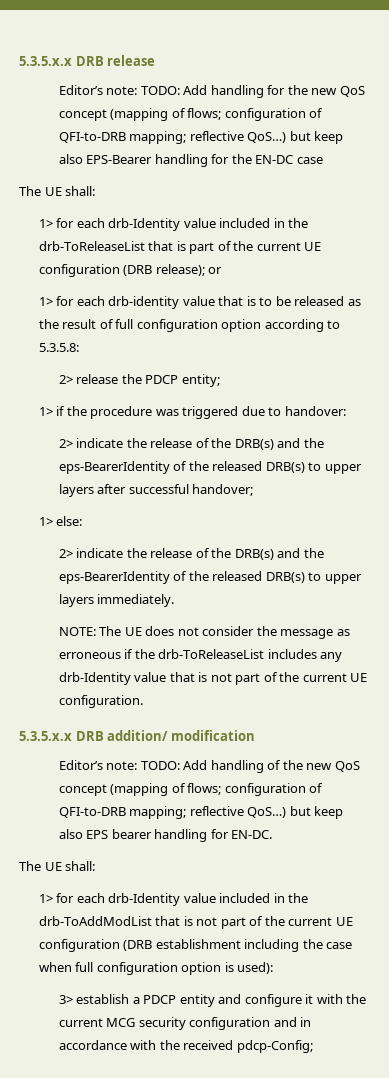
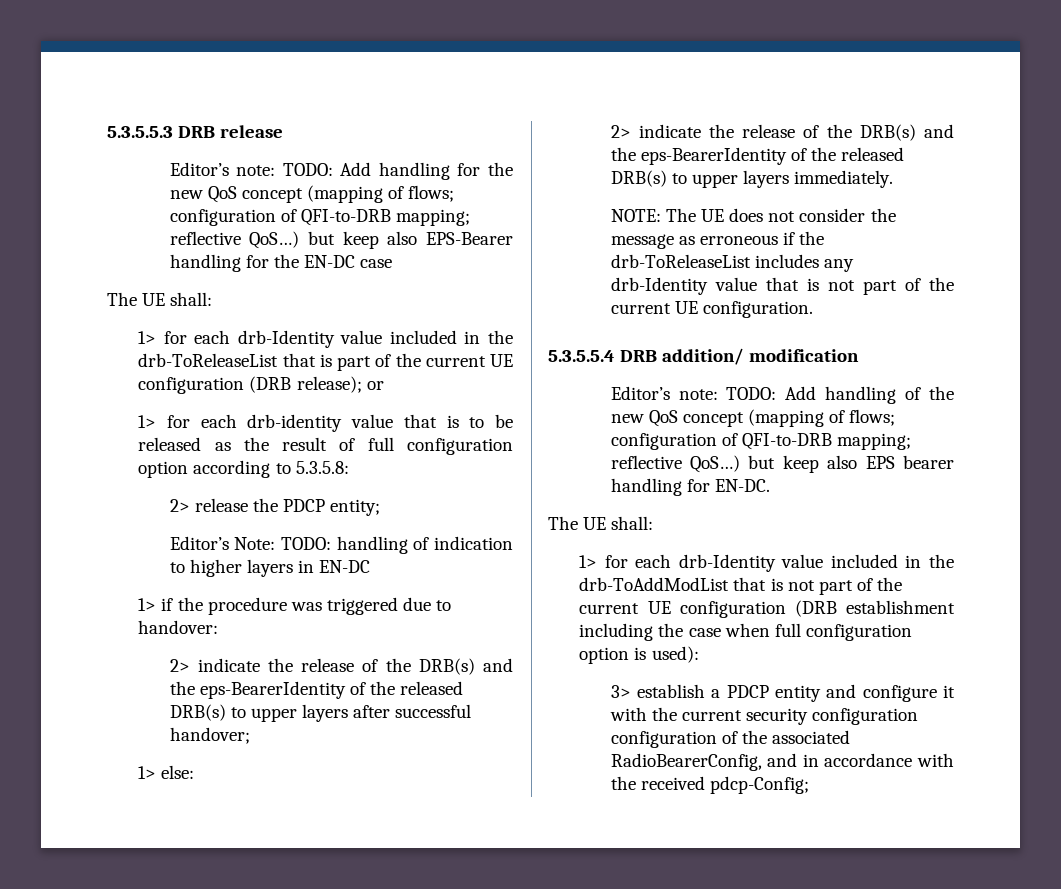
- 5.3.5.x.x DRB release
+ 5.3.5.5.3 DRB release
+ Editor’s Note: TODO: handling of indication to higher layers in EN-DC
- 5.3.5.x.x DRB addition/ modification
+ 5.3.5.5.4 DRB addition/ modification
- 3> establish a PDCP entity and configure it with the current MCG security configuration and in accordance with the received pdcp-Config;
+ 3> establish a PDCP entity and configure it with the current security configuration configuration of the associated RadioBearerConfig, and in accordance with the received pdcp-Config;

